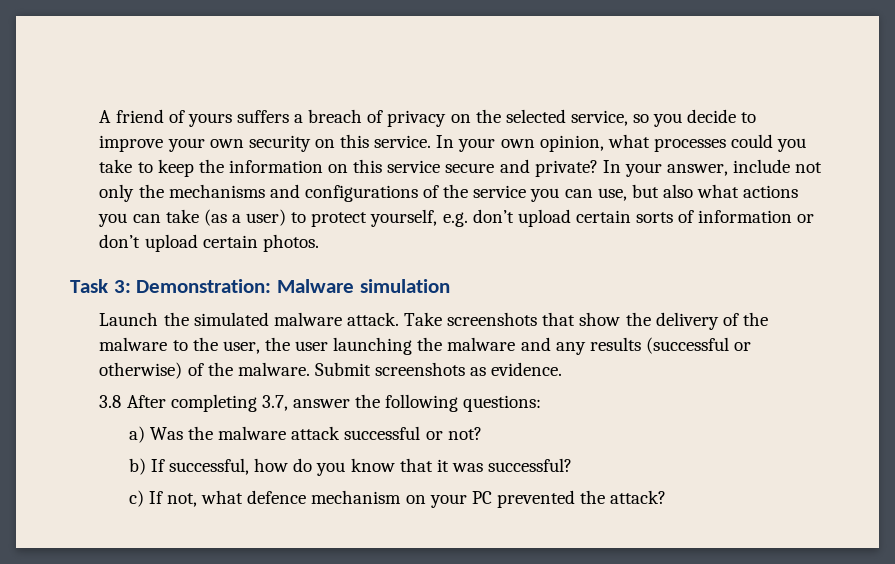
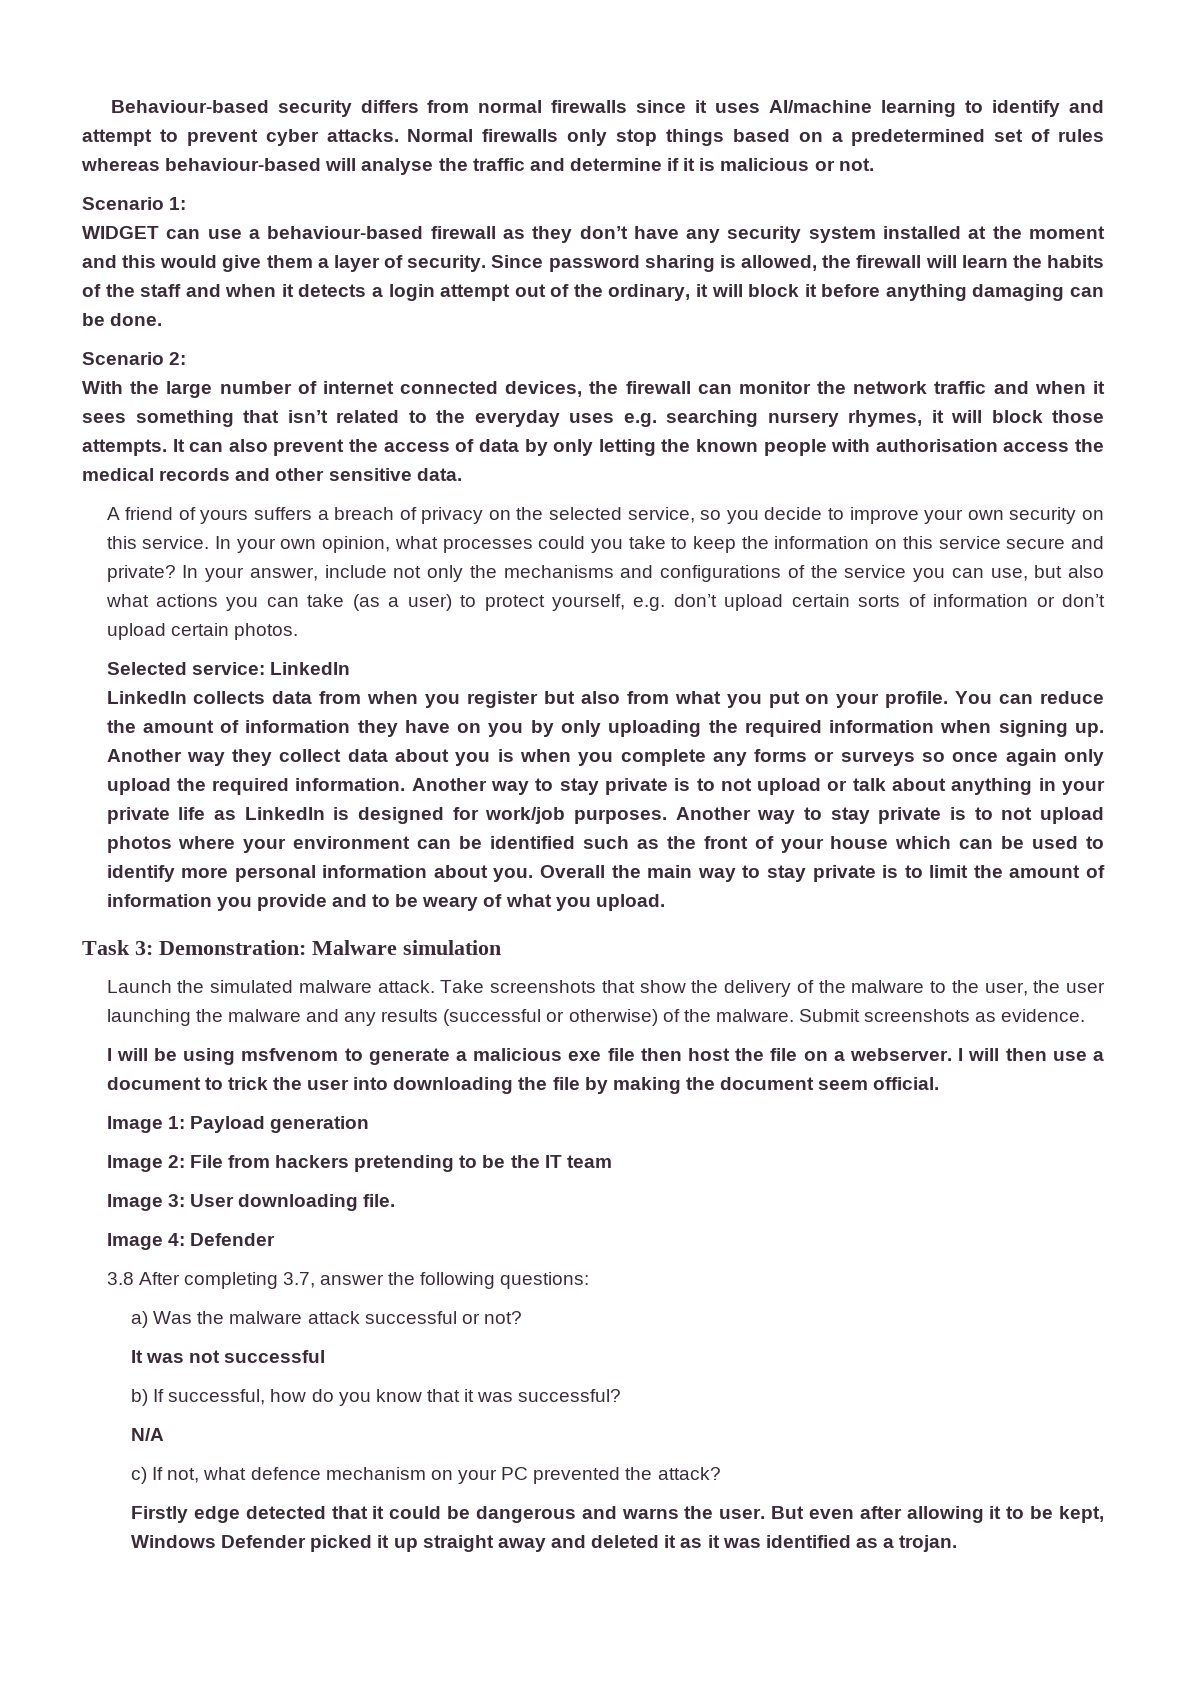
+ Behaviour-based security differs from normal firewalls since it uses AI/machine learning to identify and attempt to prevent cyber attacks. Normal firewalls only stop things based on a predetermined set of rules whereas behaviour-based will analyse the traffic and determine if it is malicious or not.
+ Scenario 1:
+ WIDGET can use a behaviour-based firewall as they don’t have any security system installed at the moment and this would give them a layer of security. Since password sharing is allowed, the firewall will learn the habits of the staff and when it detects a login attempt out of the ordinary, it will block it before anything damaging can be done.
+ Scenario 2:
+ With the large number of internet connected devices, the firewall can monitor the network traffic and when it sees something that isn’t related to the everyday uses e.g. searching nursery rhymes, it will block those attempts. It can also prevent the access of data by only letting the known people with authorisation access the medical records and other sensitive data.
+ Selected service: LinkedIn
+ LinkedIn collects data from when you register but also from what you put on your profile. You can reduce the amount of information they have on you by only uploading the required information when signing up. Another way they collect data about you is when you complete any forms or surveys so once again only upload the required information. Another way to stay private is to not upload or talk about anything in your private life as LinkedIn is designed for work/job purposes. Another way to stay private is to not upload photos where your environment can be identified such as the front of your house which can be used to identify more personal information about you. Overall the main way to stay private is to limit the amount of information you provide and to be weary of what you upload.
+ I will be using msfvenom to generate a malicious exe file then host the file on a webserver. I will then use a document to trick the user into downloading the file by making the document seem official.
+ Image 1: Payload generation
+ Image 2: File from hackers pretending to be the IT team
+ Image 3: User downloading file.
+ Image 4: Defender
+ It was not successful
+ N/A
+ Firstly edge detected that it could be dangerous and warns the user. But even after allowing it to be kept, Windows Defender picked it up straight away and deleted it as it was identified as a trojan.

